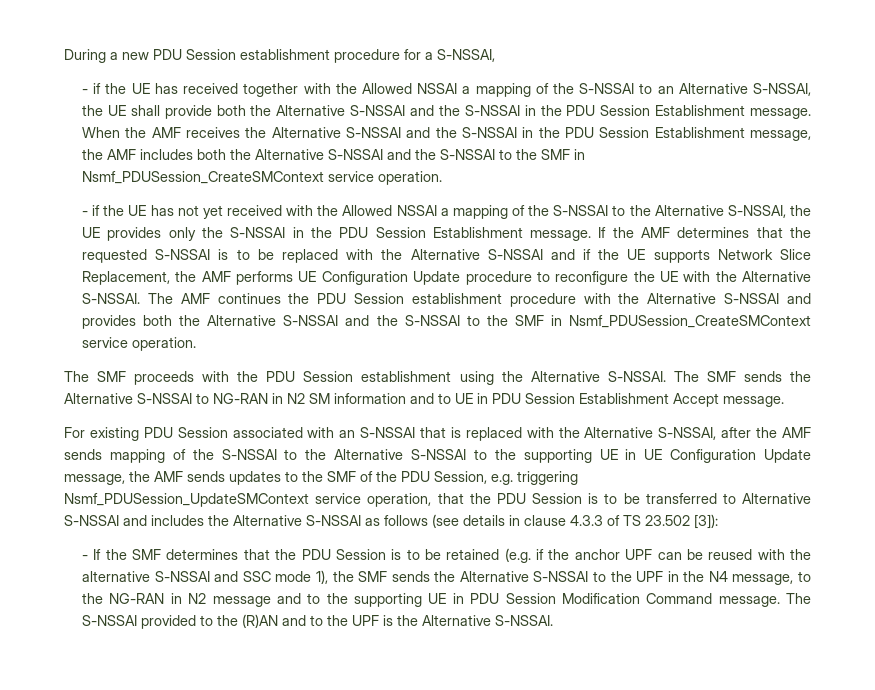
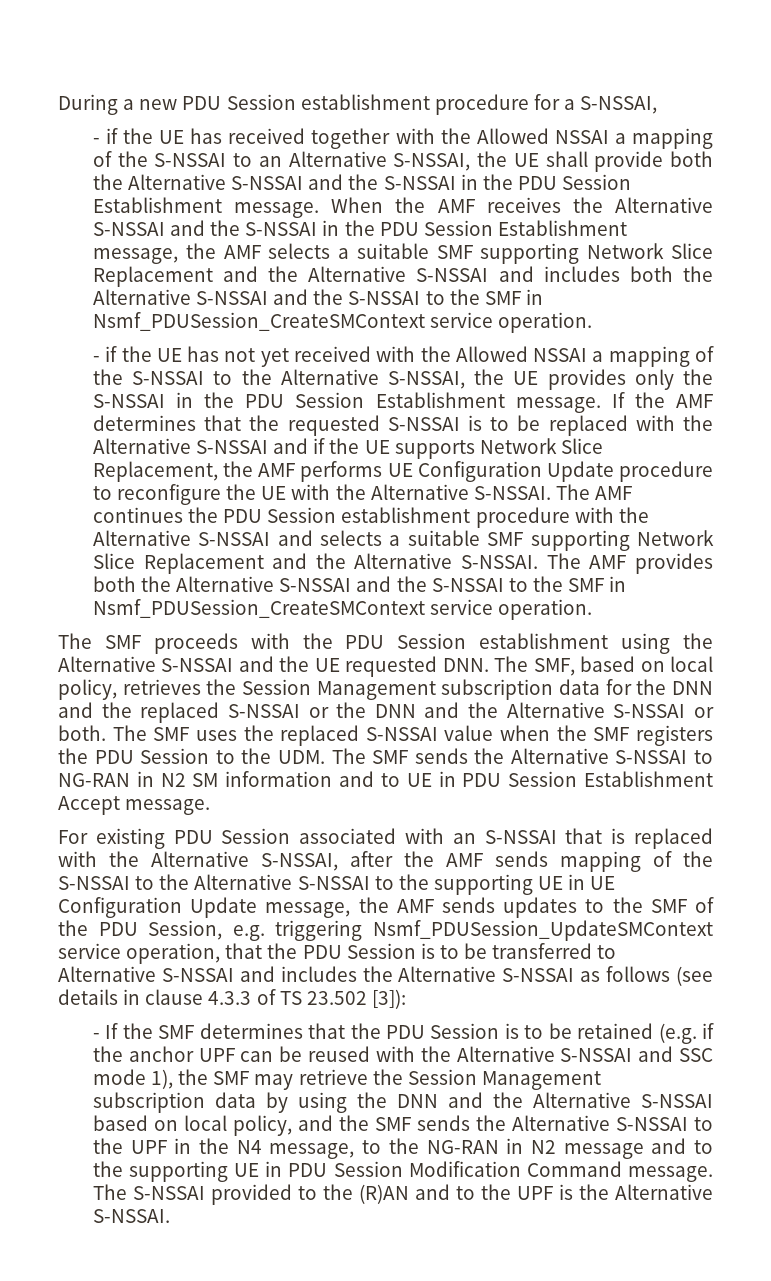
- When the AMF receives the Alternative S-NSSAI and the S-NSSAI in the PDU Session Establishment message, the AMF includes both the Alternative S-NSSAI and the S-NSSAI to the SMF in Nsmf_PDUSession_CreateSMContext service operation.
+ When the AMF receives the Alternative S-NSSAI and the S-NSSAI in the PDU Session Establishment message, the AMF selects a suitable SMF supporting Network Slice Replacement and the Alternative S-NSSAI and includes both the Alternative S-NSSAI and the S-NSSAI to the SMF in Nsmf_PDUSession_CreateSMContext service operation.
- The AMF continues the PDU Session establishment procedure with the Alternative S-NSSAI and provides both the Alternative S-NSSAI and the S-NSSAI to the SMF in Nsmf_PDUSession_CreateSMContext service operation.
+ The AMF continues the PDU Session establishment procedure with the Alternative S-NSSAI and selects a suitable SMF supporting Network Slice Replacement and the Alternative S-NSSAI. The AMF provides both the Alternative S-NSSAI and the S-NSSAI to the SMF in Nsmf_PDUSession_CreateSMContext service operation.
- The SMF proceeds with the PDU Session establishment using the Alternative S-NSSAI. The SMF sends the Alternative S-NSSAI to NG-RAN in N2 SM information and to UE in PDU Session Establishment Accept message.
+ The SMF proceeds with the PDU Session establishment using the Alternative S-NSSAI and the UE requested DNN. The SMF, based on local policy, retrieves the Session Management subscription data for the DNN and the replaced S-NSSAI or the DNN and the Alternative S-NSSAI or both. The SMF uses the replaced S-NSSAI value when the SMF registers the PDU Session to the UDM. The SMF sends the Alternative S-NSSAI to NG-RAN in N2 SM information and to UE in PDU Session Establishment Accept message.
- - If the SMF determines that the PDU Session is to be retained (e.g. if the anchor UPF can be reused with the alternative S-NSSAI and SSC mode 1), the SMF sends the Alternative S-NSSAI to the UPF in the N4 message, to the NG-RAN in N2 message and to the supporting UE in PDU Session Modification Command message.
+ - If the SMF determines that the PDU Session is to be retained (e.g. if the anchor UPF can be reused with the Alternative S-NSSAI and SSC mode 1), the SMF may retrieve the Session Management subscription data by using the DNN and the Alternative S-NSSAI based on local policy, and the SMF sends the Alternative S-NSSAI to the UPF in the N4 message, to the NG-RAN in N2 message and to the supporting UE in PDU Session Modification Command message.

